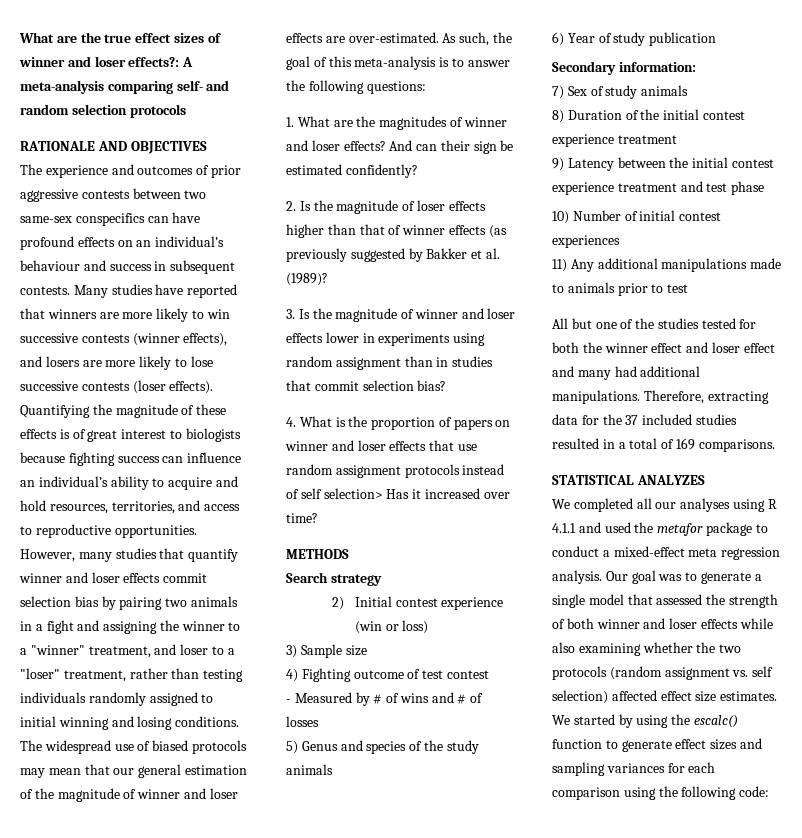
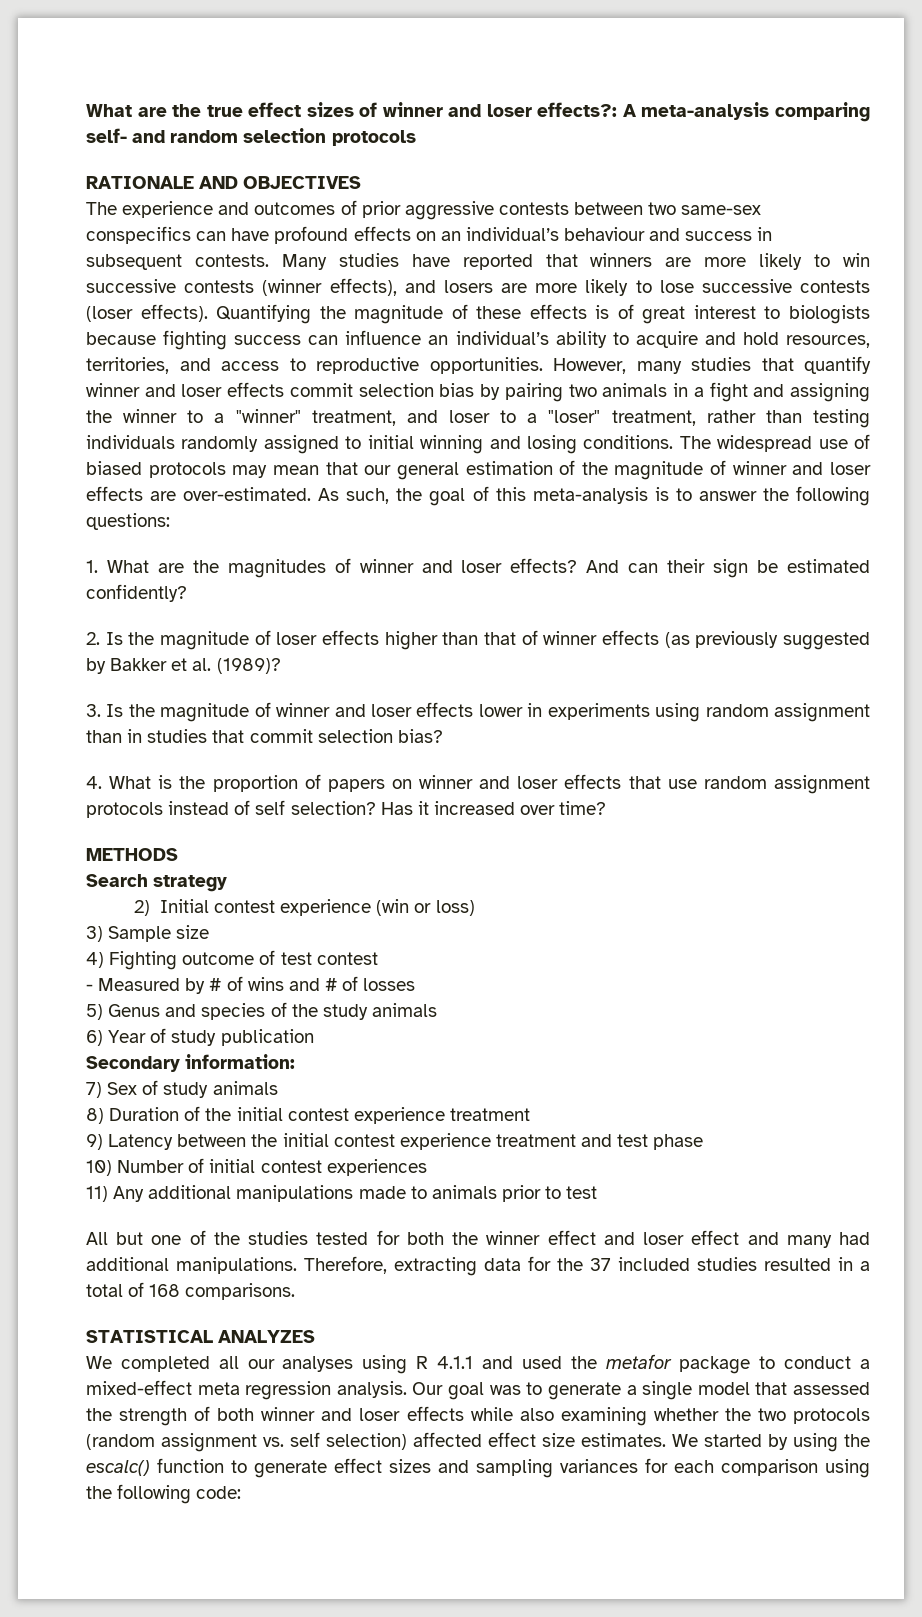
- 4. What is the proportion of papers on winner and loser effects that use random assignment protocols instead of self selection> Has it increased over time?
+ 4. What is the proportion of papers on winner and loser effects that use random assignment protocols instead of self selection? Has it increased over time?
- Therefore, extracting data for the 37 included studies resulted in a total of 169 comparisons.
+ Therefore, extracting data for the 37 included studies resulted in a total of 168 comparisons.

